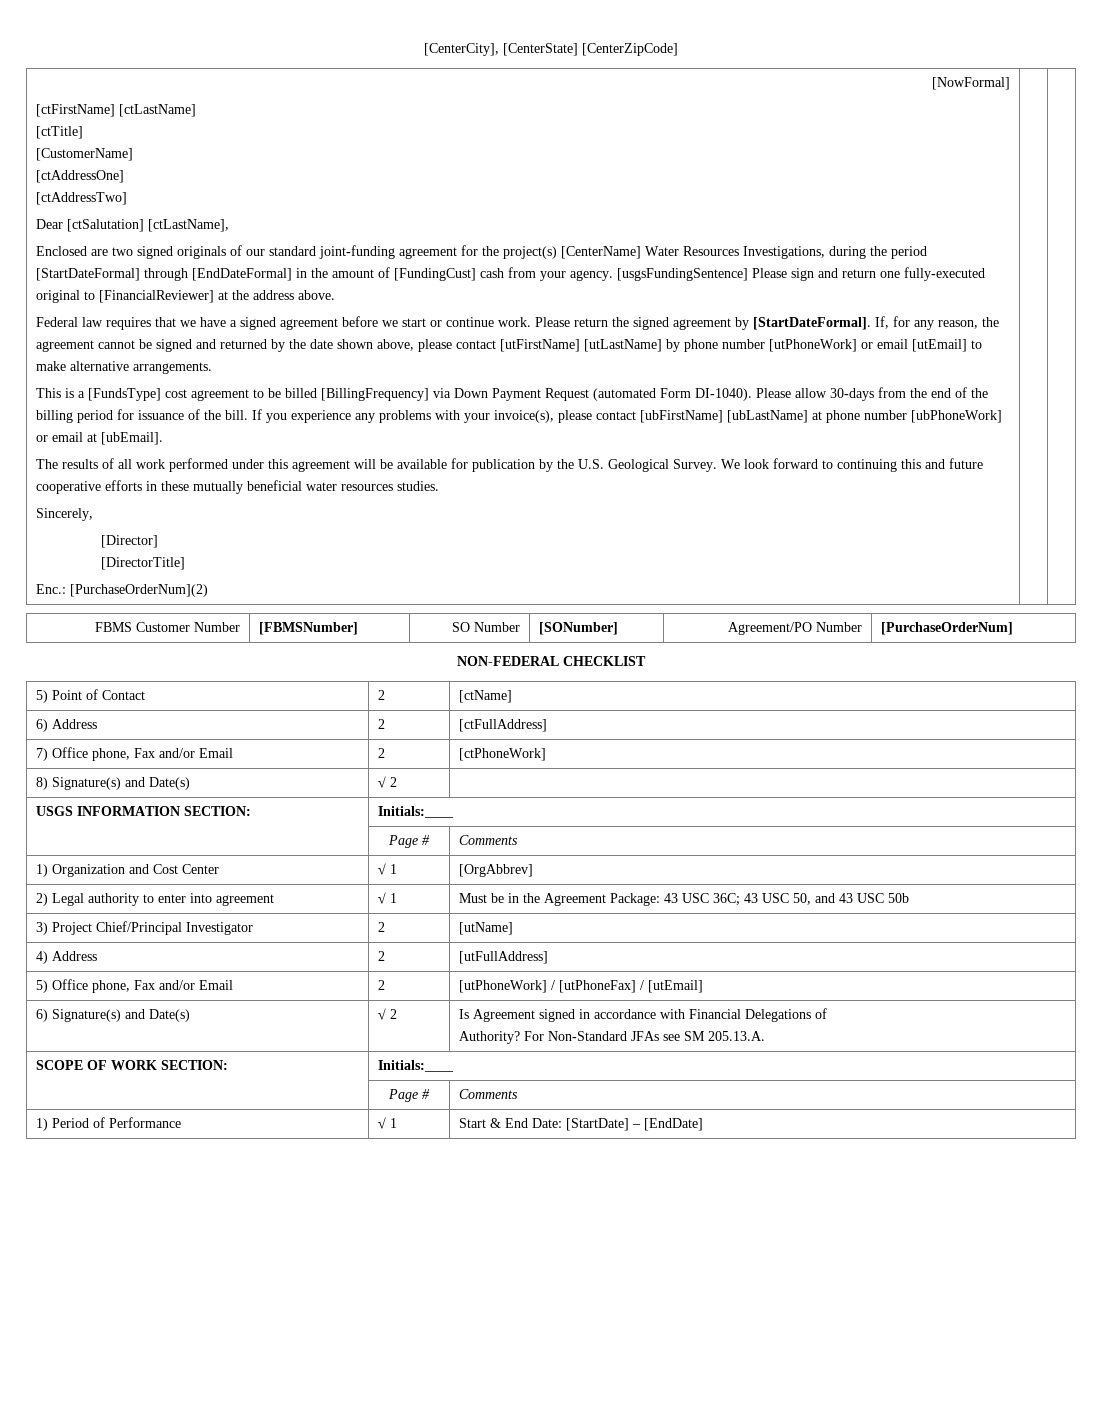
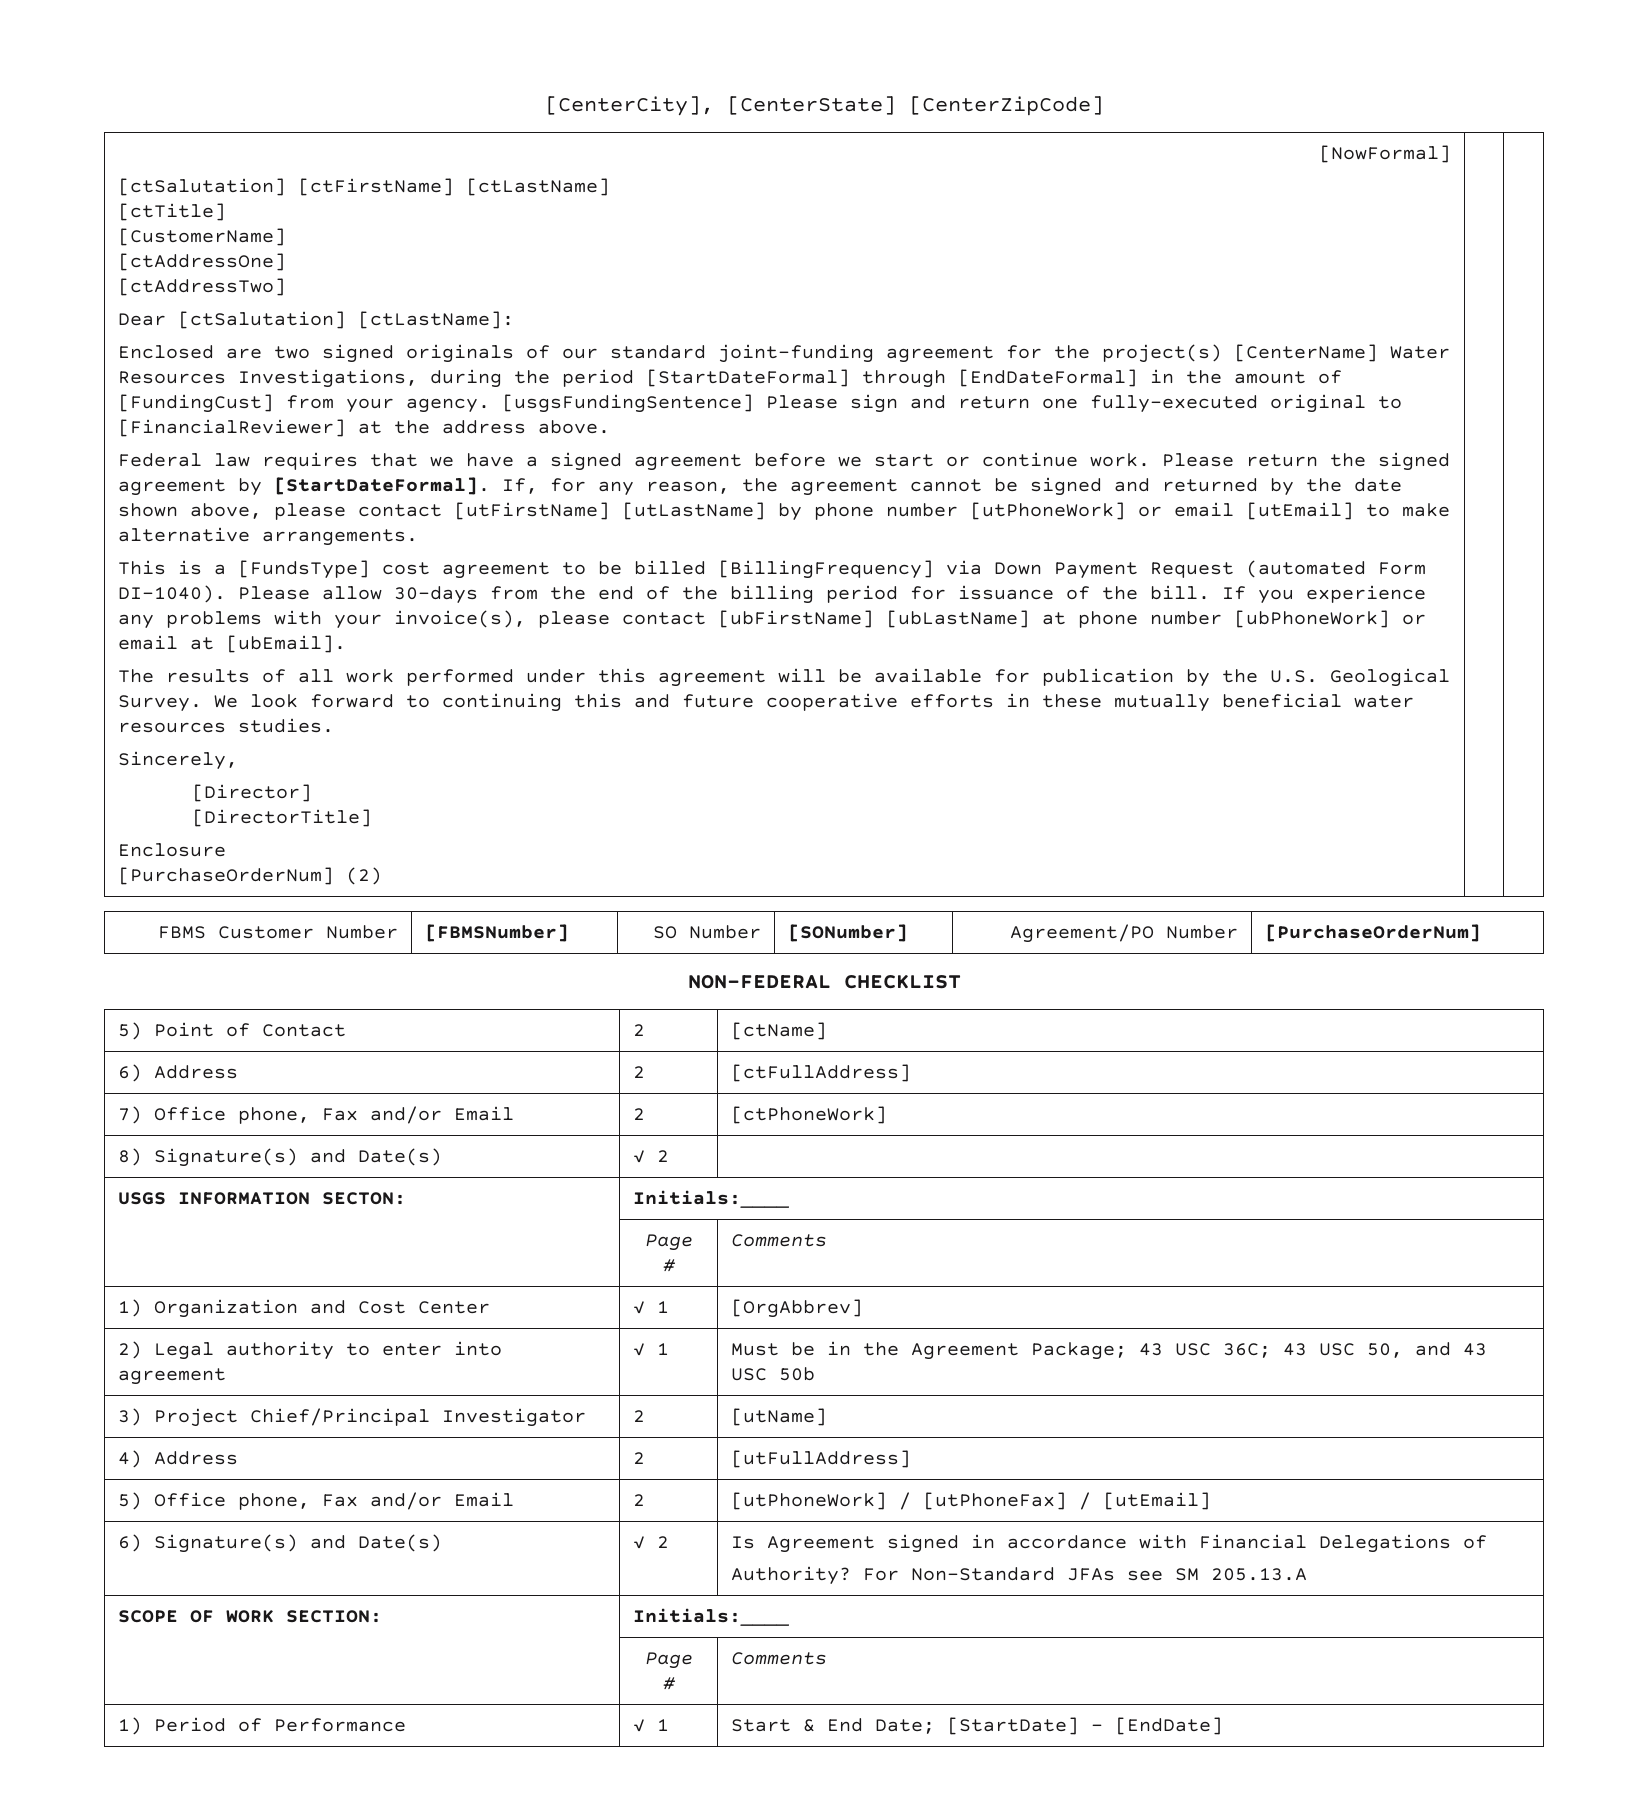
- [ctFirstName] [ctLastName]
+ [ctSalutation] [ctFirstName] [ctLastName]
- Dear [ctSalutation] [ctLastName],
+ Dear [ctSalutation] [ctLastName]:
- Enclosed are two signed originals of our standard joint-funding agreement for the project(s) [CenterName] Water Resources Investigations, during the period [StartDateFormal] through [EndDateFormal] in the amount of [FundingCust] cash from your agency.
+ Enclosed are two signed originals of our standard joint-funding agreement for the project(s) [CenterName] Water Resources Investigations, during the period [StartDateFormal] through [EndDateFormal] in the amount of [FundingCust] from your agency.
- Enc.: [PurchaseOrderNum](2)
+ Enclosure
+ [PurchaseOrderNum] (2)
- USGS INFORMATION SECTION: | Initials:____
+ USGS INFORMATION SECTON: | Initials:____
- 2) Legal authority to enter into agreement | √ 1 | Must be in the Agreement Package: 43 USC 36C; 43 USC 50, and 43 USC 50b
+ 2) Legal authority to enter into agreement | √ 1 | Must be in the Agreement Package; 43 USC 36C; 43 USC 50, and 43 USC 50b
  6) Signature(s) and Date(s) | √ 2 | Is Agreement signed in accordance with Financial Delegations of
- Authority? For Non-Standard JFAs see SM 205.13.A.
+ Authority? For Non-Standard JFAs see SM 205.13.A
- 1) Period of Performance | √ 1 | Start & End Date: [StartDate] – [EndDate]
+ 1) Period of Performance | √ 1 | Start & End Date; [StartDate] – [EndDate]

